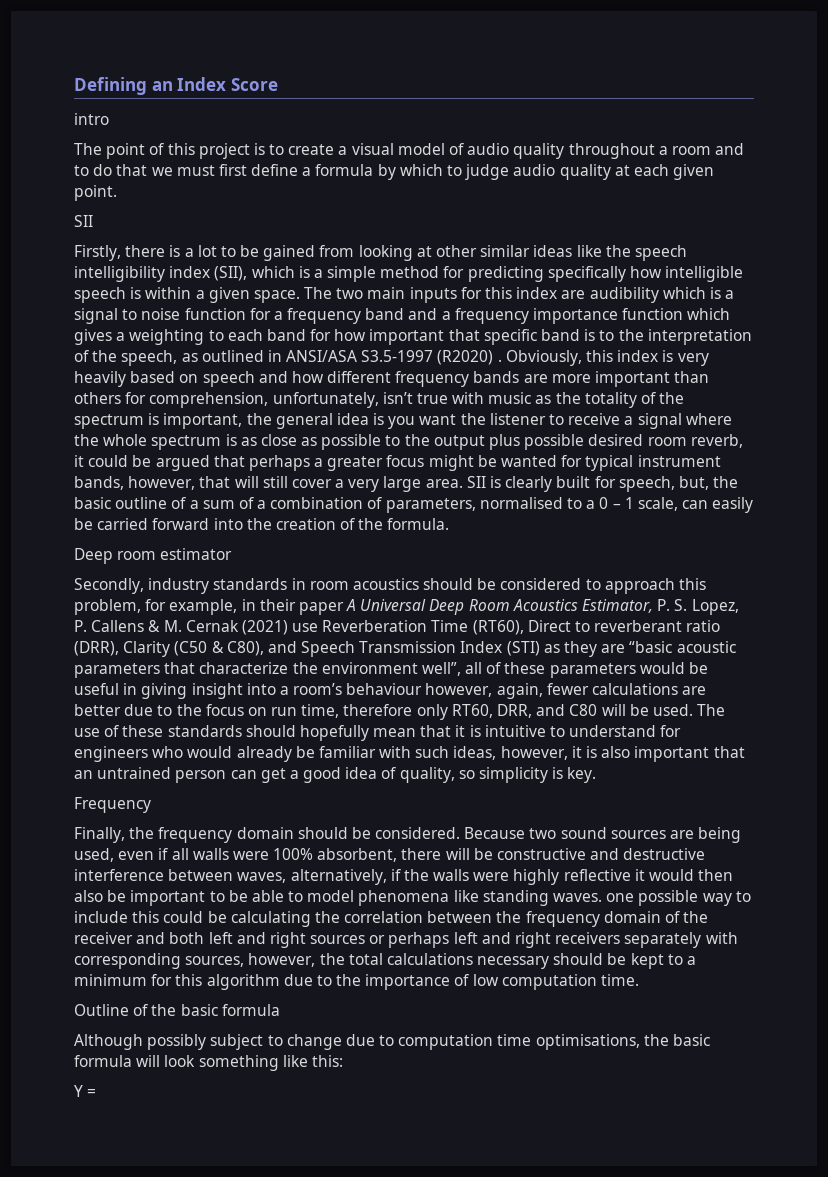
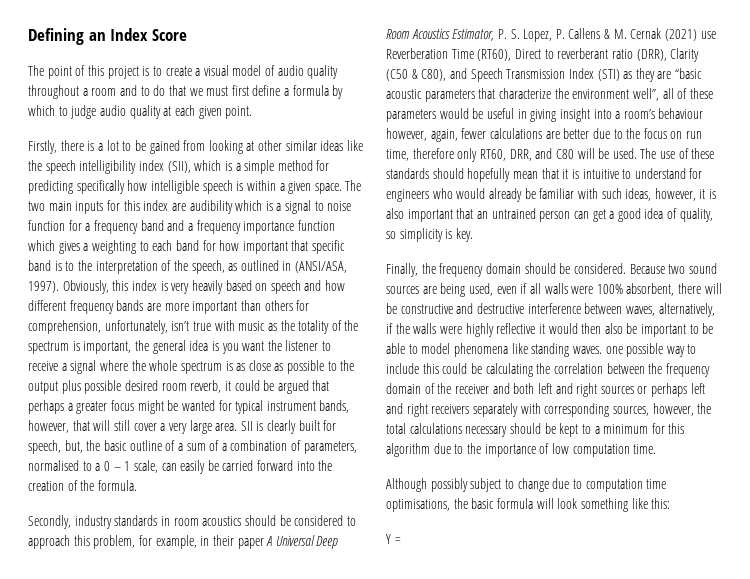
- intro
  The point of this project is to create a visual model of audio quality throughout a room and to do that we must first define a formula by which to judge audio quality at each given point.
- SII
- The two main inputs for this index are audibility which is a signal to noise function for a frequency band and a frequency importance function which gives a weighting to each band for how important that specific band is to the interpretation of the speech, as outlined in ANSI/ASA S3.5-1997 (R2020) .
+ The two main inputs for this index are audibility which is a signal to noise function for a frequency band and a frequency importance function which gives a weighting to each band for how important that specific band is to the interpretation of the speech, as outlined in (ANSI/ASA, 1997).
- Deep room estimator
- Frequency
- Outline of the basic formula

